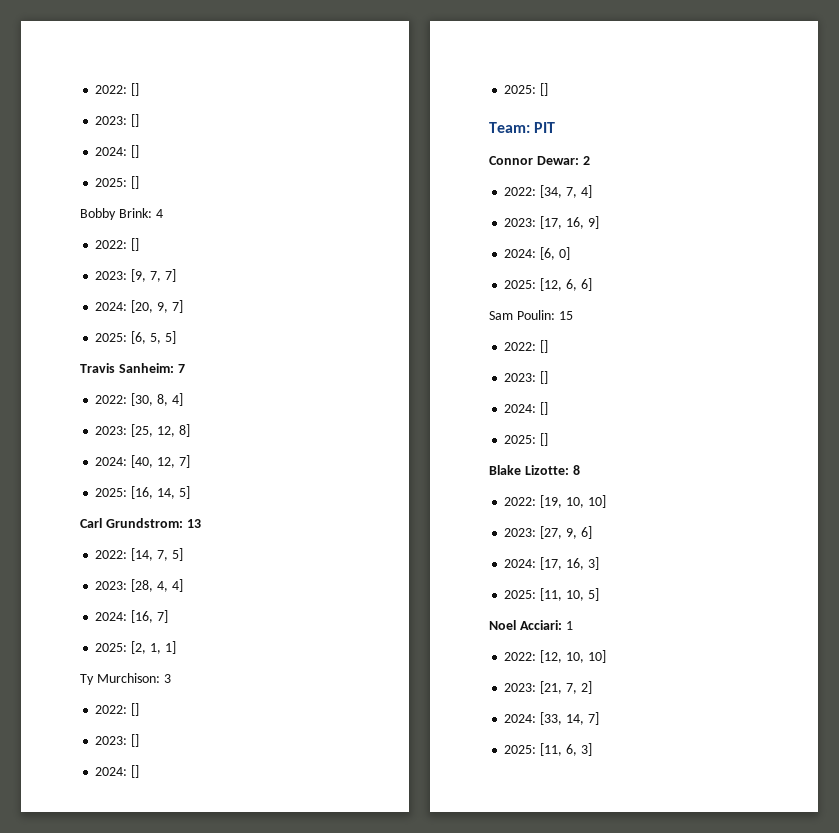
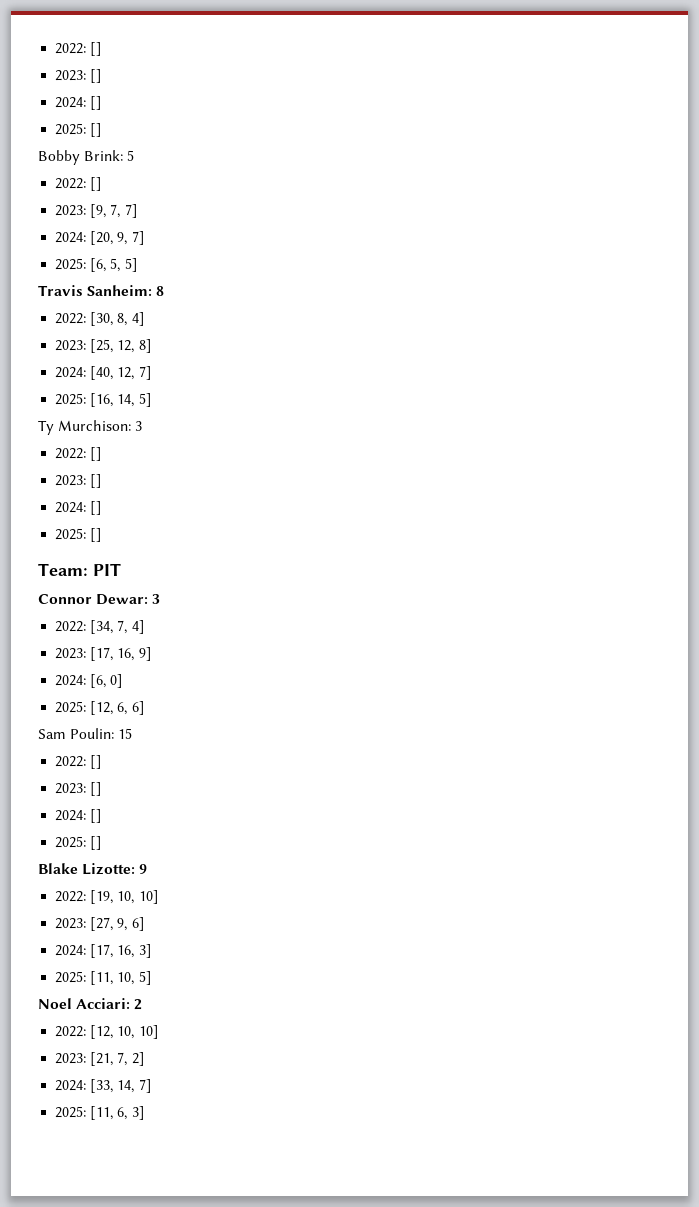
- Bobby Brink: 4
+ Bobby Brink: 5
- Travis Sanheim: 7
+ Travis Sanheim: 8
- Carl Grundstrom: 13
- 2022: [14, 7, 5]
- 2023: [28, 4, 4]
- 2024: [16, 7]
- 2025: [2, 1, 1]
- Connor Dewar: 2
+ Connor Dewar: 3
- Blake Lizotte: 8
+ Blake Lizotte: 9
- Noel Acciari: 1
+ Noel Acciari: 2

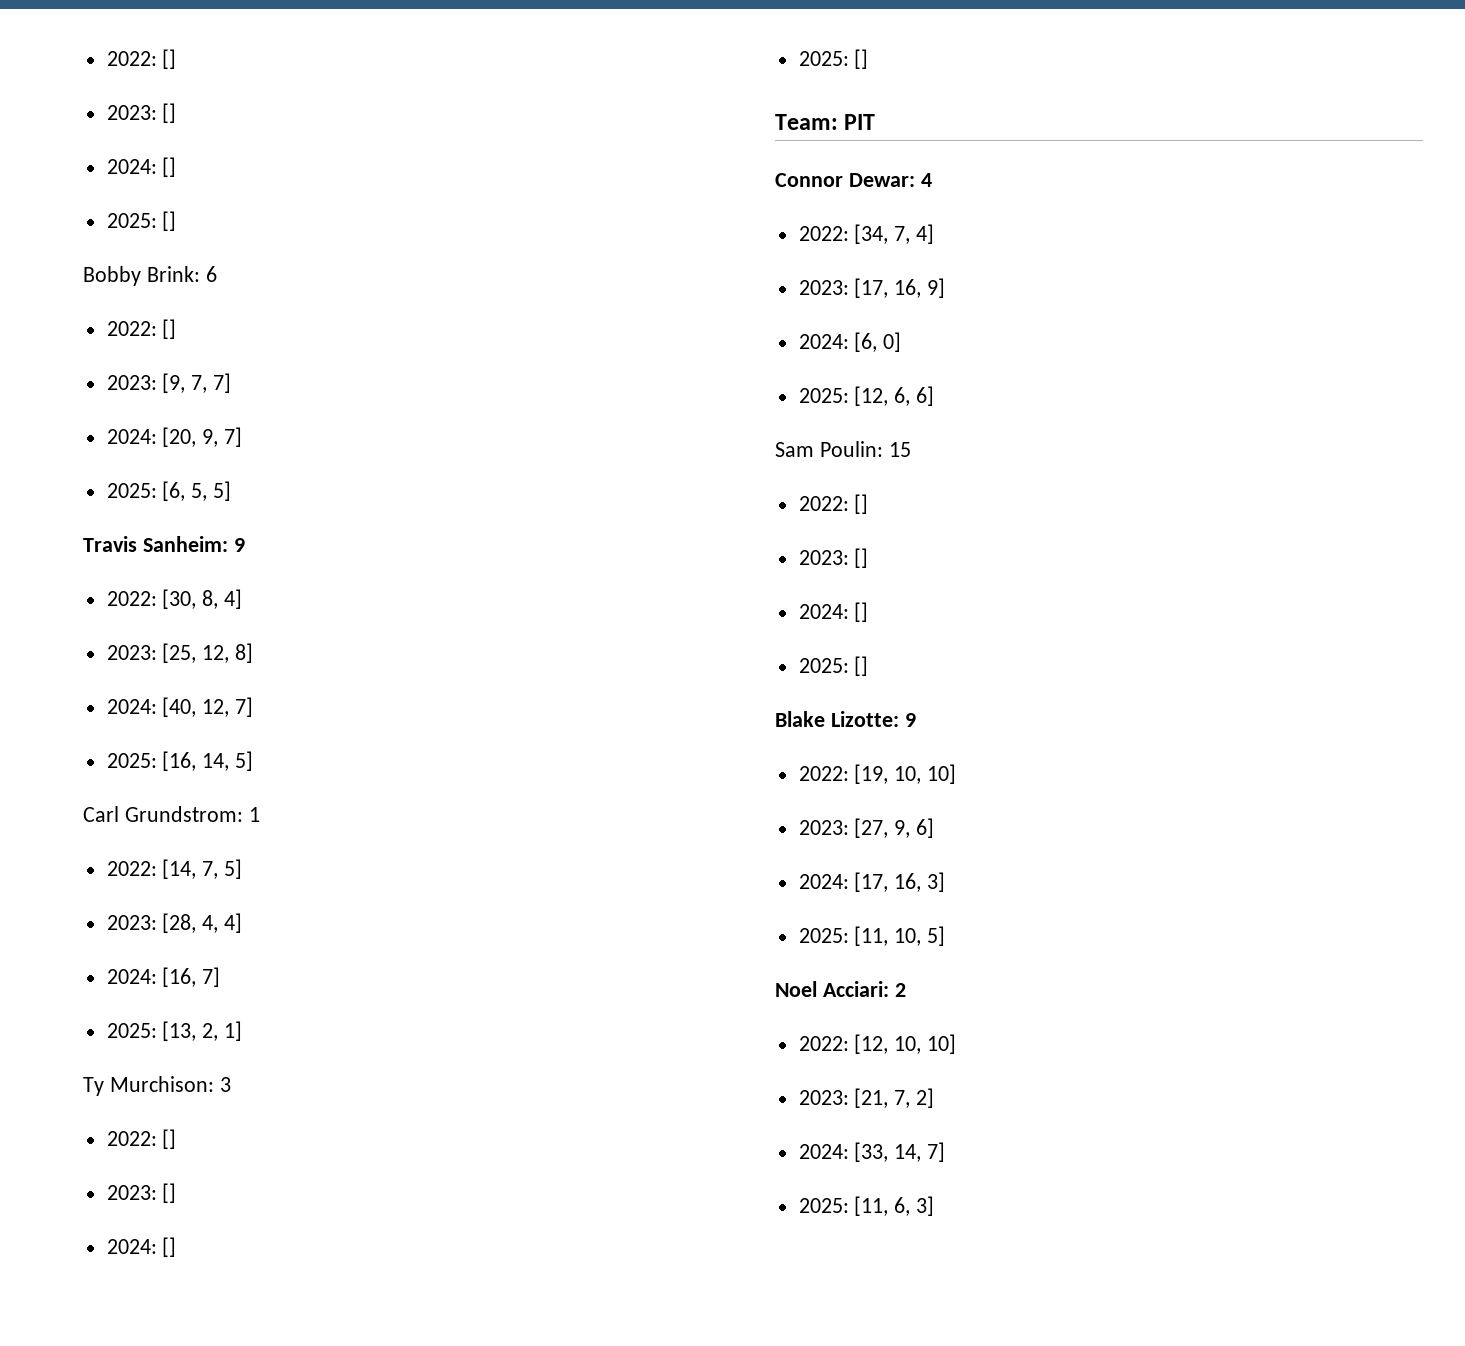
- Bobby Brink: 5
+ Bobby Brink: 6
- Travis Sanheim: 8
+ Travis Sanheim: 9
+ Carl Grundstrom: 1
+ 2022: [14, 7, 5]
+ 2023: [28, 4, 4]
+ 2024: [16, 7]
+ 2025: [13, 2, 1]
- Connor Dewar: 3
+ Connor Dewar: 4

